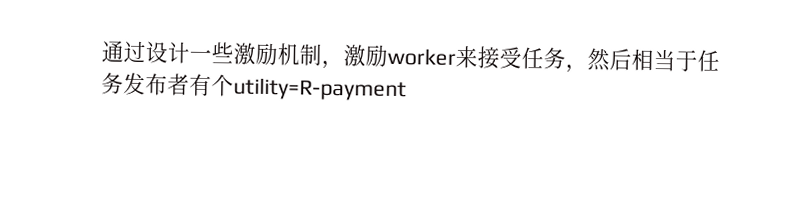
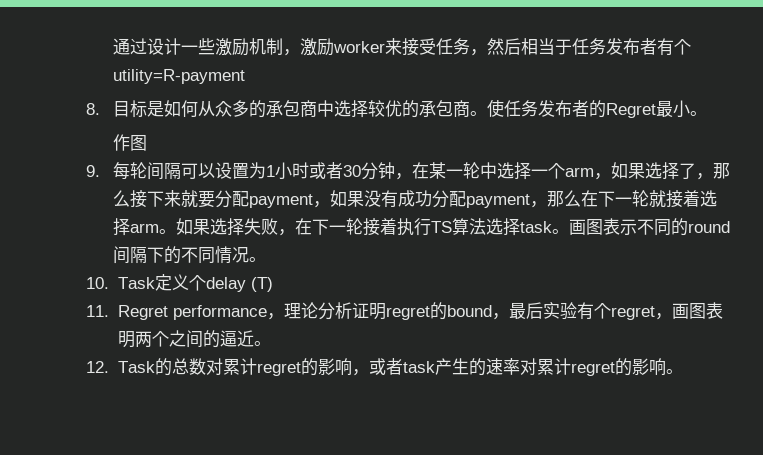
+ 8.目标是如何从众多的承包商中选择较优的承包商。使任务发布者的Regret最小。
+ 作图
+ 9.每轮间隔可以设置为1小时或者30分钟，在某一轮中选择一个arm，如果选择了，那么接下来就要分配payment，如果没有成功分配payment，那么在下一轮就接着选择arm。如果选择失败，在下一轮接着执行TS算法选择task。画图表示不同的round间隔下的不同情况。
+ 10. Task定义个delay (T)
+ 11. Regret performance，理论分析证明regret的bound，最后实验有个regret，画图表明两个之间的逼近。
+ 12. Task的总数对累计regret的影响，或者task产生的速率对累计regret的影响。

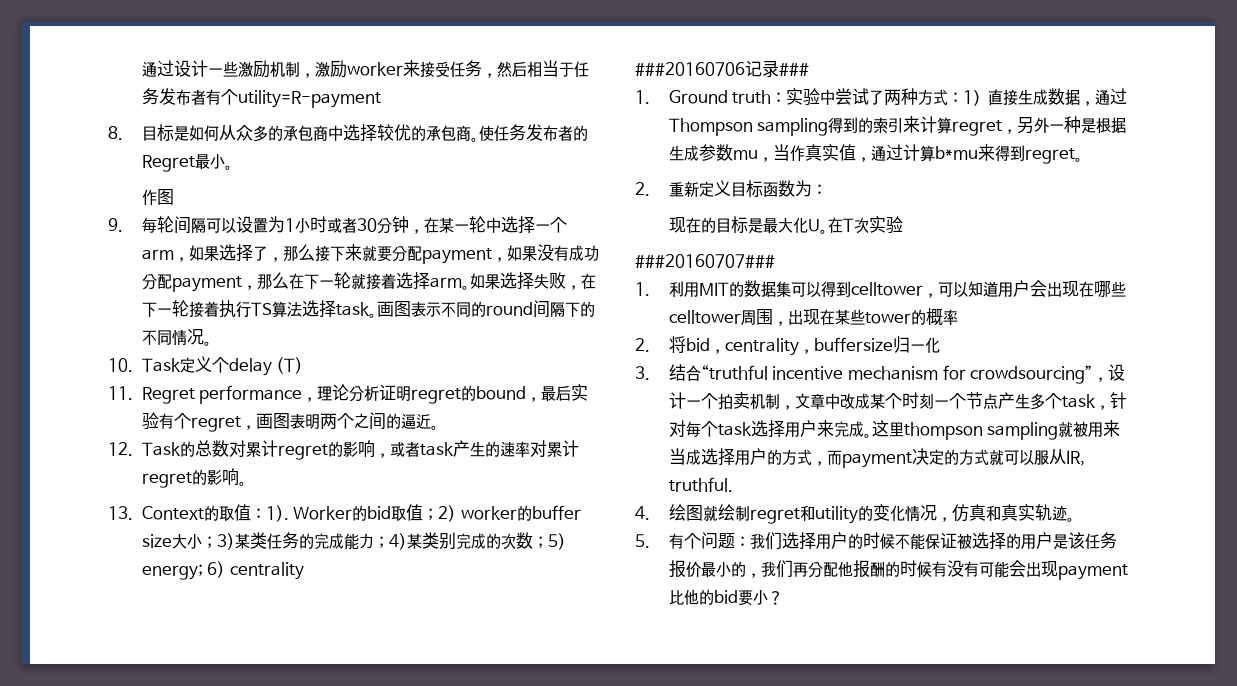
+ 13. Context的取值：1). Worker的bid取值；2) worker的buffer size大小；3)某类任务的完成能力；4)某类别完成的次数；5) energy; 6) centrality
+ ###20160706记录###
+ 1. Ground truth：实验中尝试了两种方式：1）直接生成数据，通过Thompson sampling得到的索引来计算regret，另外一种是根据生成参数mu，当作真实值，通过计算b*mu来得到regret。
+ 2.重新定义目标函数为：
+ 现在的目标是最大化U。在T次实验
+ ###20160707###
+ 1.利用MIT的数据集可以得到celltower，可以知道用户会出现在哪些celltower周围，出现在某些tower的概率
+ 2.将bid，centrality，buffersize归一化
+ 3.结合“truthful incentive mechanism for crowdsourcing”，设计一个拍卖机制，文章中改成某个时刻一个节点产生多个task，针对每个task选择用户来完成。这里thompson sampling就被用来当成选择用户的方式，而payment决定的方式就可以服从IR, truthful.
+ 4.绘图就绘制regret和utility的变化情况，仿真和真实轨迹。
+ 5.有个问题：我们选择用户的时候不能保证被选择的用户是该任务报价最小的，我们再分配他报酬的时候有没有可能会出现payment比他的bid要小？

